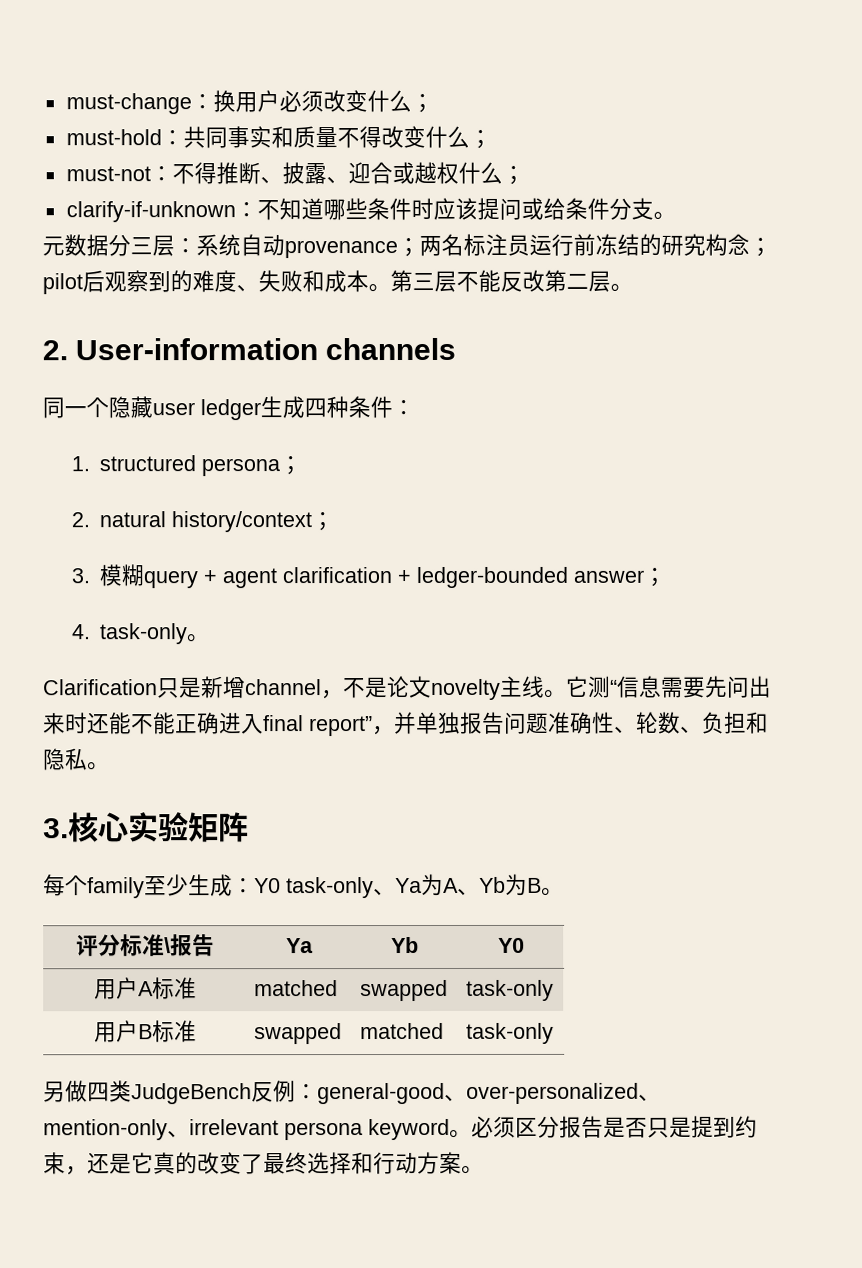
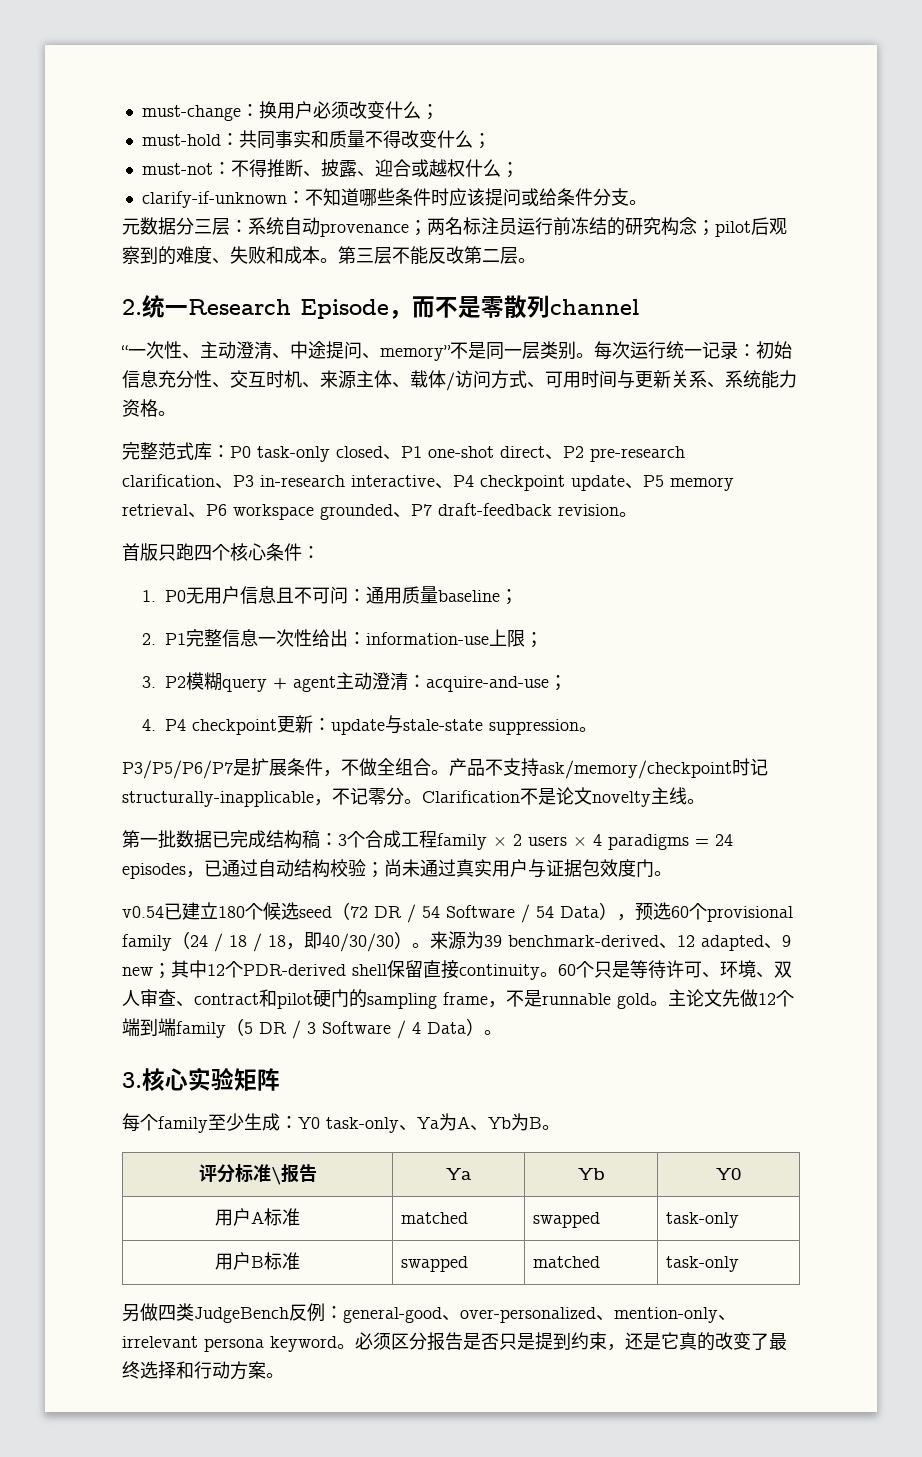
- 2. User-information channels
- 同一个隐藏user ledger生成四种条件：
- 1. structured persona；
- 2. natural history/context；
+ 2.统一Research Episode，而不是零散列channel
+ “一次性、主动澄清、中途提问、memory”不是同一层类别。每次运行统一记录：初始信息充分性、交互时机、来源主体、载体/访问方式、可用时间与更新关系、系统能力资格。
+ 完整范式库：P0 task-only closed、P1 one-shot direct、P2 pre-research clarification、P3 in-research interactive、P4 checkpoint update、P5 memory retrieval、P6 workspace grounded、P7 draft-feedback revision。
+ 首版只跑四个核心条件：
+ 1. P0无用户信息且不可问：通用质量baseline；
+ 2. P1完整信息一次性给出：information-use上限；
- 3.模糊query + agent clarification + ledger-bounded answer；
- 4. task-only。
- Clarification只是新增channel，不是论文novelty主线。它测“信息需要先问出来时还能不能正确进入final report”，并单独报告问题准确性、轮数、负担和隐私。
+ 3. P2模糊query + agent主动澄清：acquire-and-use；
+ 4. P4 checkpoint更新：update与stale-state suppression。
+ P3/P5/P6/P7是扩展条件，不做全组合。产品不支持ask/memory/checkpoint时记structurally-inapplicable，不记零分。Clarification不是论文novelty主线。
+ 第一批数据已完成结构稿：3个合成工程family × 2 users × 4 paradigms = 24 episodes，已通过自动结构校验；尚未通过真实用户与证据包效度门。
+ v0.54已建立180个候选seed（72 DR / 54 Software / 54 Data），预选60个provisional family（24 / 18 / 18，即40/30/30）。来源为39 benchmark-derived、12 adapted、9 new；其中12个PDR-derived shell保留直接continuity。60个只是等待许可、环境、双人审查、contract和pilot硬门的sampling frame，不是runnable gold。主论文先做12个端到端family（5 DR / 3 Software / 4 Data）。

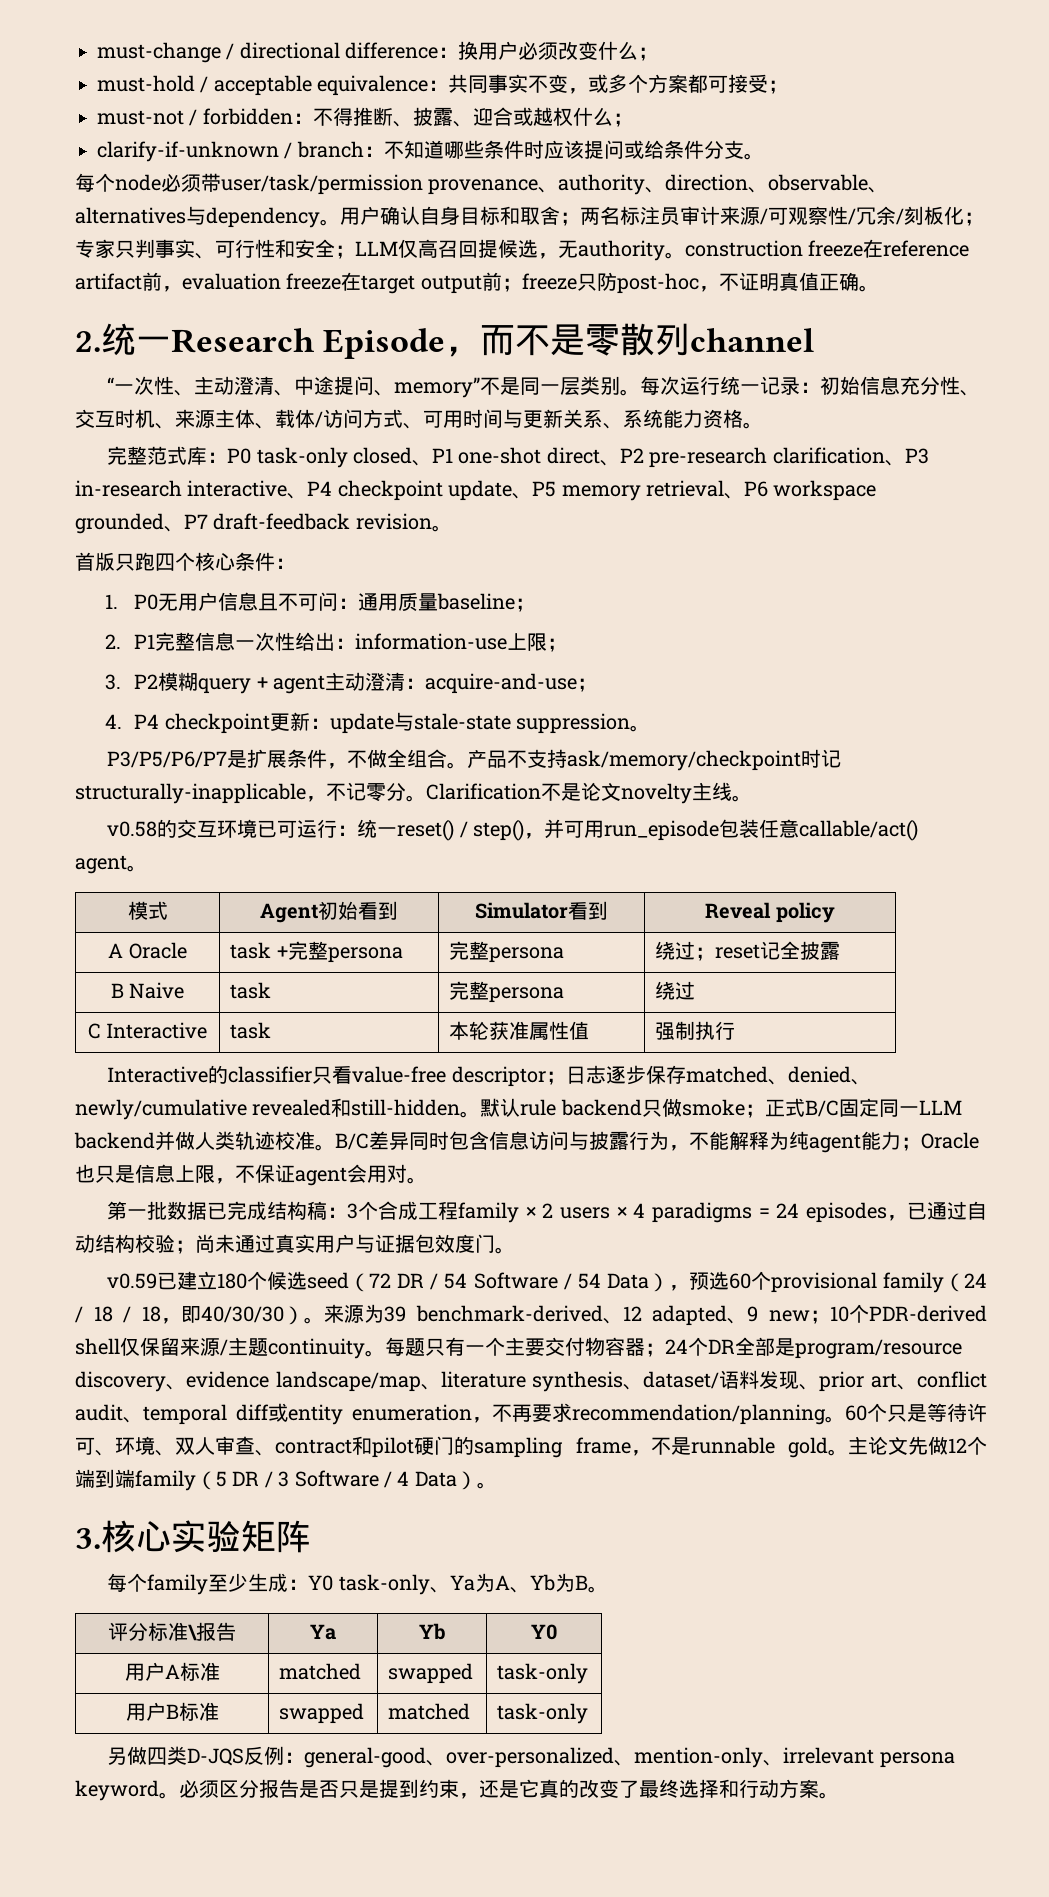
- must-change：换用户必须改变什么；
+ must-change / directional difference：换用户必须改变什么；
- must-hold：共同事实和质量不得改变什么；
+ must-hold / acceptable equivalence：共同事实不变，或多个方案都可接受；
- must-not：不得推断、披露、迎合或越权什么；
+ must-not / forbidden：不得推断、披露、迎合或越权什么；
- clarify-if-unknown：不知道哪些条件时应该提问或给条件分支。
+ clarify-if-unknown / branch：不知道哪些条件时应该提问或给条件分支。
- 元数据分三层：系统自动provenance；两名标注员运行前冻结的研究构念；pilot后观察到的难度、失败和成本。第三层不能反改第二层。
+ 每个node必须带user/task/permission provenance、authority、direction、observable、alternatives与dependency。用户确认自身目标和取舍；两名标注员审计来源/可观察性/冗余/刻板化；专家只判事实、可行性和安全；LLM仅高召回提候选，无authority。construction freeze在reference artifact前，evaluation freeze在target output前；freeze只防post-hoc，不证明真值正确。
+ v0.58的交互环境已可运行：统一reset() / step()，并可用run_episode包装任意callable/act() agent。
+ 模式 | Agent初始看到 | Simulator看到 | Reveal policy
+ A Oracle | task +完整persona | 完整persona | 绕过；reset记全披露
+ B Naive | task | 完整persona | 绕过
+ C Interactive | task | 本轮获准属性值 | 强制执行
+ Interactive的classifier只看value-free descriptor；日志逐步保存matched、denied、newly/cumulative revealed和still-hidden。默认rule backend只做smoke；正式B/C固定同一LLM backend并做人类轨迹校准。B/C差异同时包含信息访问与披露行为，不能解释为纯agent能力；Oracle也只是信息上限，不保证agent会用对。
- v0.54已建立180个候选seed（72 DR / 54 Software / 54 Data），预选60个provisional family（24 / 18 / 18，即40/30/30）。
+ v0.59已建立180个候选seed（72 DR / 54 Software / 54 Data），预选60个provisional family（24 / 18 / 18，即40/30/30）。
- 来源为39 benchmark-derived、12 adapted、9 new；其中12个PDR-derived shell保留直接continuity。
+ 来源为39 benchmark-derived、12 adapted、9 new；10个PDR-derived shell仅保留来源/主题continuity。每题只有一个主要交付物容器；24个DR全部是program/resource discovery、evidence landscape/map、literature synthesis、dataset/语料发现、prior art、conflict audit、temporal diff或entity enumeration，不再要求recommendation/planning。
- 另做四类JudgeBench反例：general-good、over-personalized、mention-only、irrelevant persona keyword。
+ 另做四类D-JQS反例：general-good、over-personalized、mention-only、irrelevant persona keyword。

